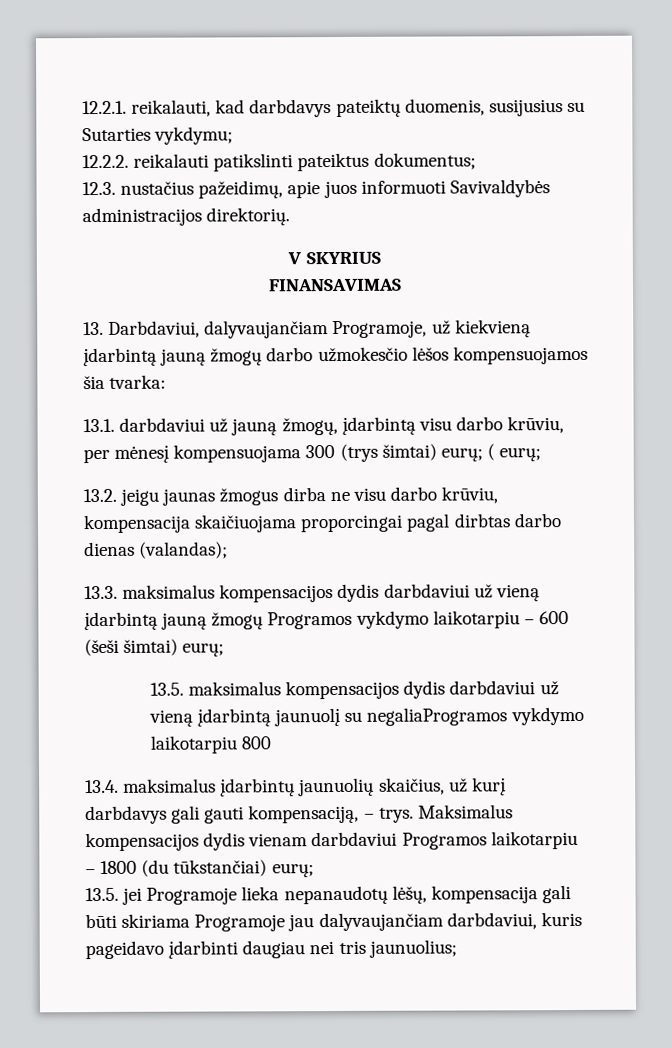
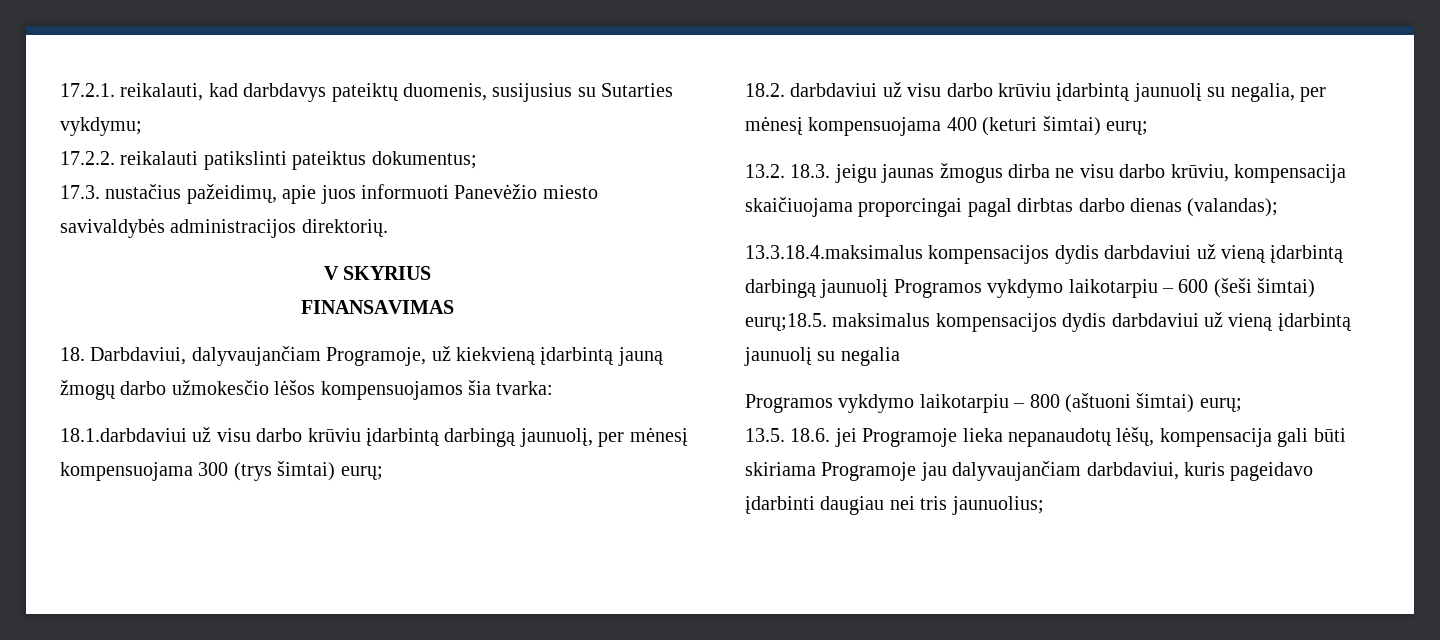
- 12.2.1. reikalauti, kad darbdavys pateiktų duomenis, susijusius su Sutarties vykdymu;
+ 17.2.1. reikalauti, kad darbdavys pateiktų duomenis, susijusius su Sutarties vykdymu;
- 12.2.2. reikalauti patikslinti pateiktus dokumentus;
+ 17.2.2. reikalauti patikslinti pateiktus dokumentus;
- 12.3. nustačius pažeidimų, apie juos informuoti Savivaldybės administracijos direktorių.
+ 17.3. nustačius pažeidimų, apie juos informuoti Panevėžio miesto savivaldybės administracijos direktorių.
- 13. Darbdaviui, dalyvaujančiam Programoje, už kiekvieną įdarbintą jauną žmogų darbo užmokesčio lėšos kompensuojamos šia tvarka:
+ 18. Darbdaviui, dalyvaujančiam Programoje, už kiekvieną įdarbintą jauną žmogų darbo užmokesčio lėšos kompensuojamos šia tvarka:
- 13.1. darbdaviui už jauną žmogų, įdarbintą visu darbo krūviu, per mėnesį kompensuojama 300 (trys šimtai) eurų; ( eurų;
+ 18.1.darbdaviui už visu darbo krūviu įdarbintą darbingą jaunuolį, per mėnesį kompensuojama 300 (trys šimtai) eurų;
+ 18.2. darbdaviui už visu darbo krūviu įdarbintą jaunuolį su negalia, per mėnesį kompensuojama 400 (keturi šimtai) eurų;
- 13.2. jeigu jaunas žmogus dirba ne visu darbo krūviu, kompensacija skaičiuojama proporcingai pagal dirbtas darbo dienas (valandas);
+ 13.2. 18.3. jeigu jaunas žmogus dirba ne visu darbo krūviu, kompensacija skaičiuojama proporcingai pagal dirbtas darbo dienas (valandas);
- 13.3. maksimalus kompensacijos dydis darbdaviui už vieną įdarbintą jauną žmogų Programos vykdymo laikotarpiu – 600 (šeši šimtai) eurų;
- 13.5. maksimalus kompensacijos dydis darbdaviui už vieną įdarbintą jaunuolį su negaliaProgramos vykdymo laikotarpiu 800
- 13.4. maksimalus įdarbintų jaunuolių skaičius, už kurį darbdavys gali gauti kompensaciją, – trys. Maksimalus kompensacijos dydis vienam darbdaviui Programos laikotarpiu – 1800 (du tūkstančiai) eurų;
- 13.5. jei Programoje lieka nepanaudotų lėšų, kompensacija gali būti skiriama Programoje jau dalyvaujančiam darbdaviui, kuris pageidavo įdarbinti daugiau nei tris jaunuolius;
+ 13.3.18.4.maksimalus kompensacijos dydis darbdaviui už vieną įdarbintą darbingą jaunuolį Programos vykdymo laikotarpiu – 600 (šeši šimtai) eurų;18.5. maksimalus kompensacijos dydis darbdaviui už vieną įdarbintą jaunuolį su negalia
+ Programos vykdymo laikotarpiu – 800 (aštuoni šimtai) eurų;
+ 13.5. 18.6. jei Programoje lieka nepanaudotų lėšų, kompensacija gali būti skiriama Programoje jau dalyvaujančiam darbdaviui, kuris pageidavo įdarbinti daugiau nei tris jaunuolius;

